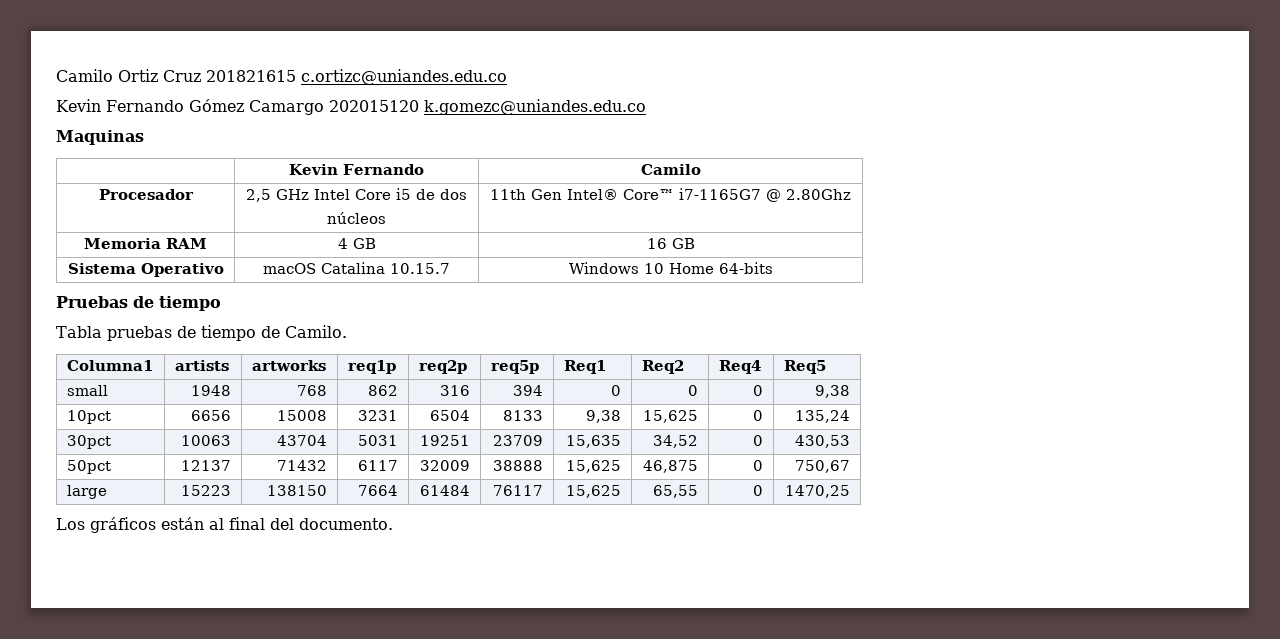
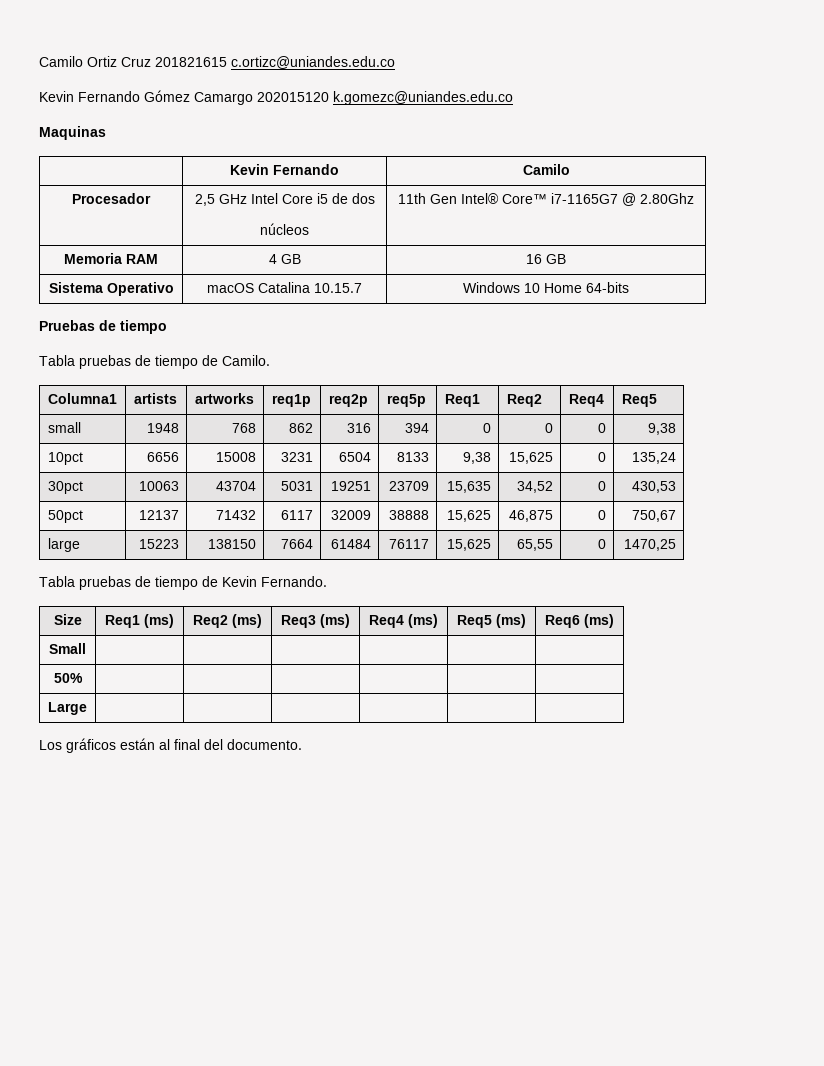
+ Tabla pruebas de tiempo de Kevin Fernando.
+ Size | Req1 (ms) | Req2 (ms) | Req3 (ms) | Req4 (ms) | Req5 (ms) | Req6 (ms)
+ Small | | | | | |
+ 50% | | | | | |
+ Large | | | | | |

